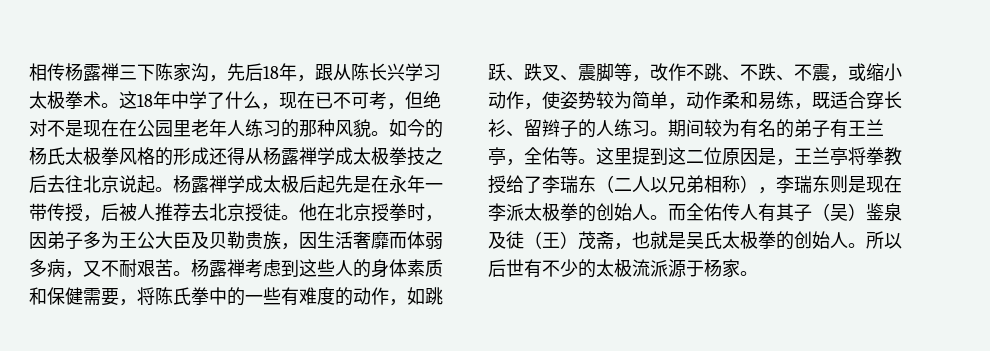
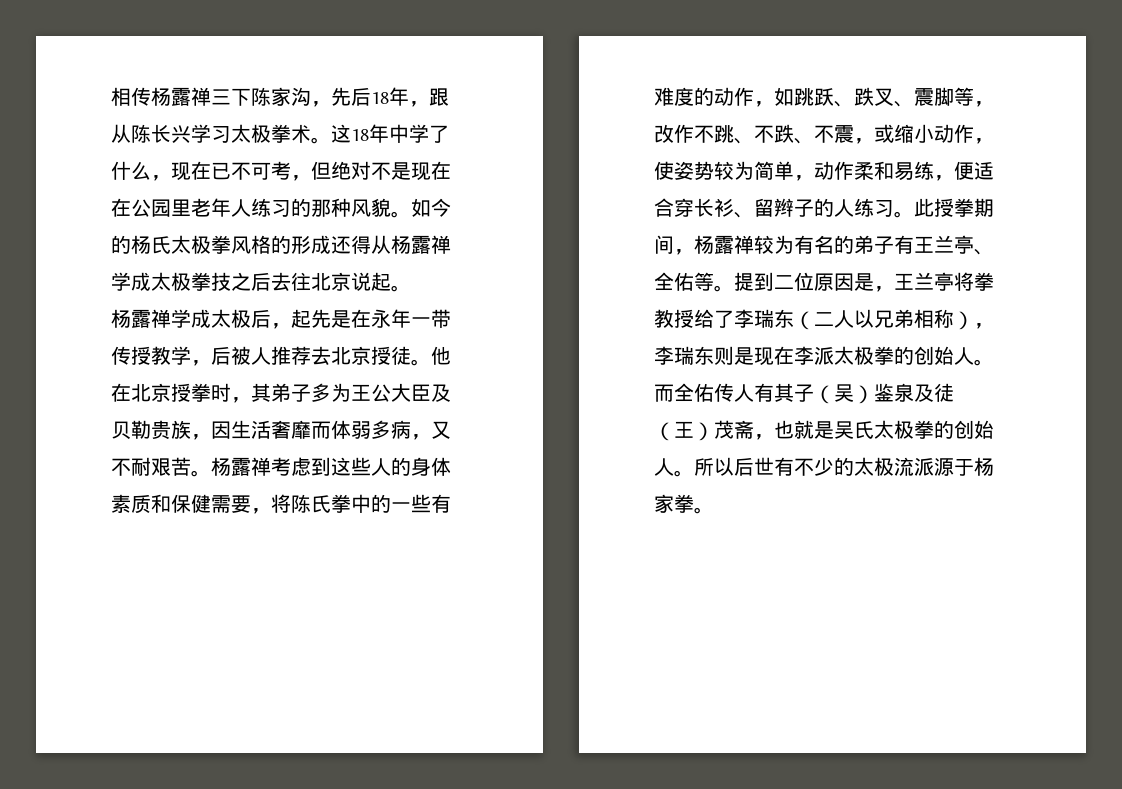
- 如今的杨氏太极拳风格的形成还得从杨露禅学成太极拳技之后去往北京说起。杨露禅学成太极后起先是在永年一带传授，后被人推荐去北京授徒。
+ 如今的杨氏太极拳风格的形成还得从杨露禅学成太极拳技之后去往北京说起。
+ 杨露禅学成太极后，起先是在永年一带传授教学，后被人推荐去北京授徒。
- 他在北京授拳时，因弟子多为王公大臣及贝勒贵族，因生活奢靡而体弱多病，又不耐艰苦。
+ 他在北京授拳时，其弟子多为王公大臣及贝勒贵族，因生活奢靡而体弱多病，又不耐艰苦。
- 杨露禅考虑到这些人的身体素质和保健需要，将陈氏拳中的一些有难度的动作，如跳跃、跌叉、震脚等，改作不跳、不跌、不震，或缩小动作，使姿势较为简单，动作柔和易练，既适合穿长衫、留辫子的人练习。
+ 杨露禅考虑到这些人的身体素质和保健需要，将陈氏拳中的一些有难度的动作，如跳跃、跌叉、震脚等，改作不跳、不跌、不震，或缩小动作，使姿势较为简单，动作柔和易练，便适合穿长衫、留辫子的人练习。
- 期间较为有名的弟子有王兰亭，全佑等。
+ 此授拳期间，杨露禅较为有名的弟子有王兰亭、全佑等。
- 这里提到这二位原因是，王兰亭将拳教授给了李瑞东（二人以兄弟相称），李瑞东则是现在李派太极拳的创始人。
+ 提到二位原因是，王兰亭将拳教授给了李瑞东（二人以兄弟相称），李瑞东则是现在李派太极拳的创始人。
- 所以后世有不少的太极流派源于杨家。
+ 所以后世有不少的太极流派源于杨家拳。

